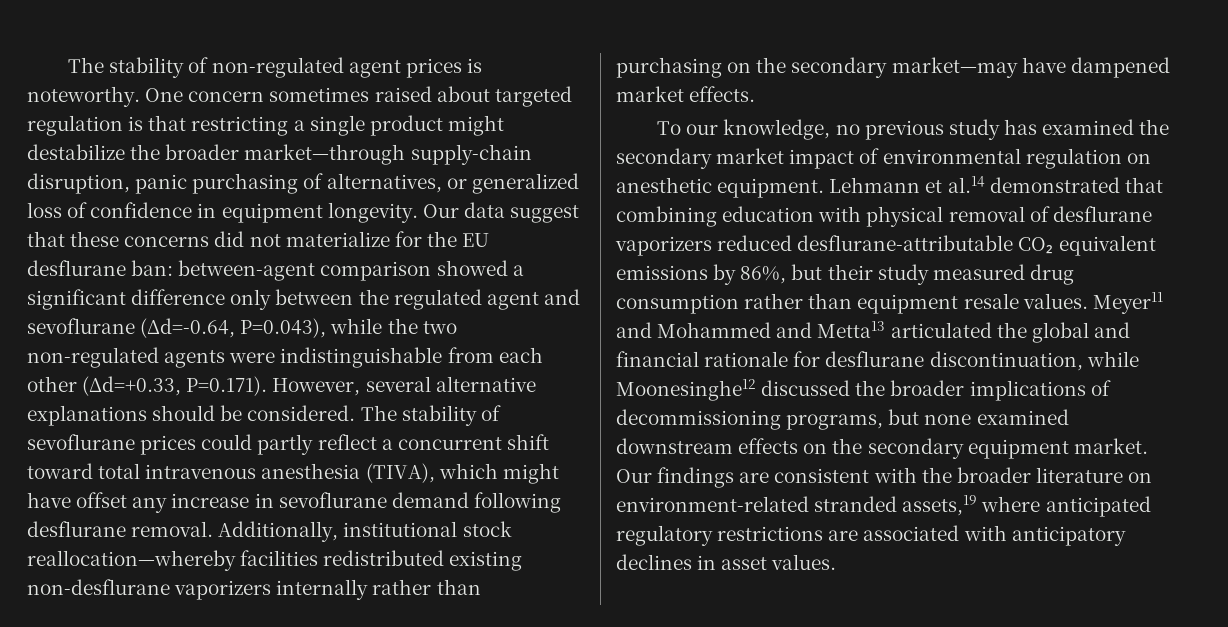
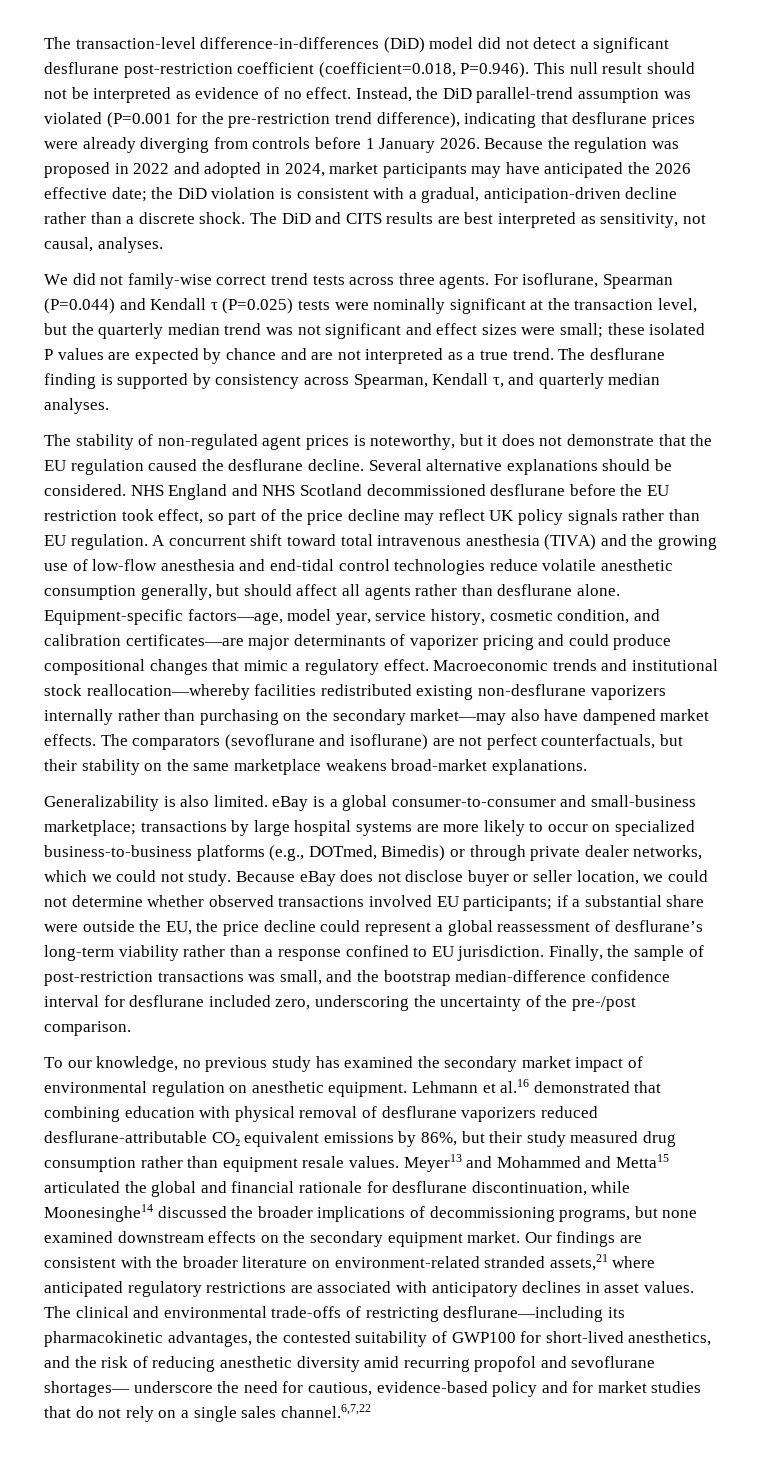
- The stability of non-regulated agent prices is noteworthy. One concern sometimes raised about targeted regulation is that restricting a single product might destabilize the broader market—through supply-chain disruption, panic purchasing of alternatives, or generalized loss of confidence in equipment longevity. Our data suggest that these concerns did not materialize for the EU desflurane ban: between-agent comparison showed a significant difference only between the regulated agent and sevoflurane (Δd=-0.64, P=0.043), while the two non-regulated agents were indistinguishable from each other (Δd=+0.33, P=0.171). However, several alternative explanations should be considered.
+ The transaction-level difference-in-differences (DiD) model did not detect a significant desflurane post-restriction coefficient (coefficient=0.018, P=0.946). This null result should not be interpreted as evidence of no effect. Instead, the DiD parallel-trend assumption was violated (P=0.001 for the pre-restriction trend difference), indicating that desflurane prices were already diverging from controls before 1 January 2026. Because the regulation was proposed in 2022 and adopted in 2024, market participants may have anticipated the 2026 effective date; the DiD violation is consistent with a gradual, anticipation-driven decline rather than a discrete shock. The DiD and CITS results are best interpreted as sensitivity, not causal, analyses.
+ We did not family-wise correct trend tests across three agents. For isoflurane, Spearman (P=0.044) and Kendall τ (P=0.025) tests were nominally significant at the transaction level, but the quarterly median trend was not significant and effect sizes were small; these isolated P values are expected by chance and are not interpreted as a true trend. The desflurane finding is supported by consistency across Spearman, Kendall τ, and quarterly median analyses.
+ The stability of non-regulated agent prices is noteworthy, but it does not demonstrate that the EU regulation caused the desflurane decline. Several alternative explanations should be considered.
- The stability of sevoflurane prices could partly reflect a concurrent shift toward total intravenous anesthesia (TIVA), which might have offset any increase in sevoflurane demand following desflurane removal. Additionally, institutional stock reallocation—whereby facilities redistributed existing non-desflurane vaporizers internally rather than purchasing on the secondary market—may have dampened market effects.
+ NHS England and NHS Scotland decommissioned desflurane before the EU restriction took effect, so part of the price decline may reflect UK policy signals rather than EU regulation. A concurrent shift toward total intravenous anesthesia (TIVA) and the growing use of low-flow anesthesia and end-tidal control technologies reduce volatile anesthetic consumption generally, but should affect all agents rather than desflurane alone. Equipment-specific factors—age, model year, service history, cosmetic condition, and calibration certificates—are major determinants of vaporizer pricing and could produce compositional changes that mimic a regulatory effect. Macroeconomic trends and institutional stock reallocation—whereby facilities redistributed existing non-desflurane vaporizers internally rather than purchasing on the secondary market—may also have dampened market effects. The comparators (sevoflurane and isoflurane) are not perfect counterfactuals, but their stability on the same marketplace weakens broad-market explanations.
+ Generalizability is also limited. eBay is a global consumer-to-consumer and small-business marketplace; transactions by large hospital systems are more likely to occur on specialized business-to-business platforms (e.g., DOTmed, Bimedis) or through private dealer networks, which we could not study. Because eBay does not disclose buyer or seller location, we could not determine whether observed transactions involved EU participants; if a substantial share were outside the EU, the price decline could represent a global reassessment of desflurane’s long-term viability rather than a response confined to EU jurisdiction. Finally, the sample of post-restriction transactions was small, and the bootstrap median-difference confidence interval for desflurane included zero, underscoring the uncertainty of the pre-/post comparison.
- Lehmann et al.14 demonstrated that combining education with physical removal of desflurane vaporizers reduced desflurane-attributable CO₂ equivalent emissions by 86%, but their study measured drug consumption rather than equipment resale values.
+ Lehmann et al.16 demonstrated that combining education with physical removal of desflurane vaporizers reduced desflurane-attributable CO₂ equivalent emissions by 86%, but their study measured drug consumption rather than equipment resale values.
- Meyer11 and Mohammed and Metta13 articulated the global and financial rationale for desflurane discontinuation, while Moonesinghe12 discussed the broader implications of decommissioning programs, but none examined downstream effects on the secondary equipment market.
+ Meyer13 and Mohammed and Metta15 articulated the global and financial rationale for desflurane discontinuation, while Moonesinghe14 discussed the broader implications of decommissioning programs, but none examined downstream effects on the secondary equipment market.
- Our findings are consistent with the broader literature on environment-related stranded assets,19 where anticipated regulatory restrictions are associated with anticipatory declines in asset values.
+ Our findings are consistent with the broader literature on environment-related stranded assets,21 where anticipated regulatory restrictions are associated with anticipatory declines in asset values.
+ The clinical and environmental trade-offs of restricting desflurane—including its pharmacokinetic advantages, the contested suitability of GWP100 for short-lived anesthetics, and the risk of reducing anesthetic diversity amid recurring propofol and sevoflurane shortages— underscore the need for cautious, evidence-based policy and for market studies that do not rely on a single sales channel.6,7,22

